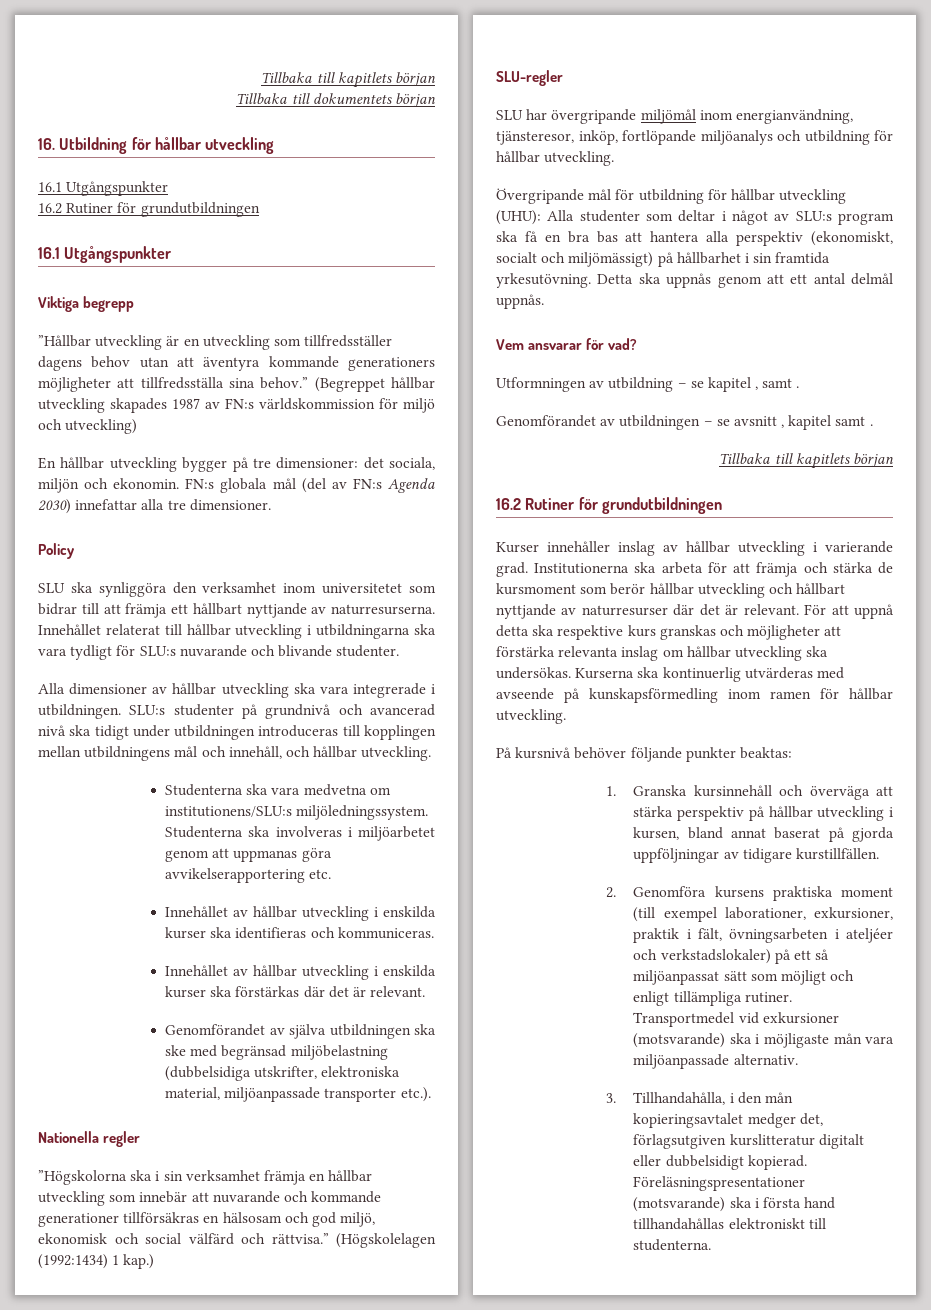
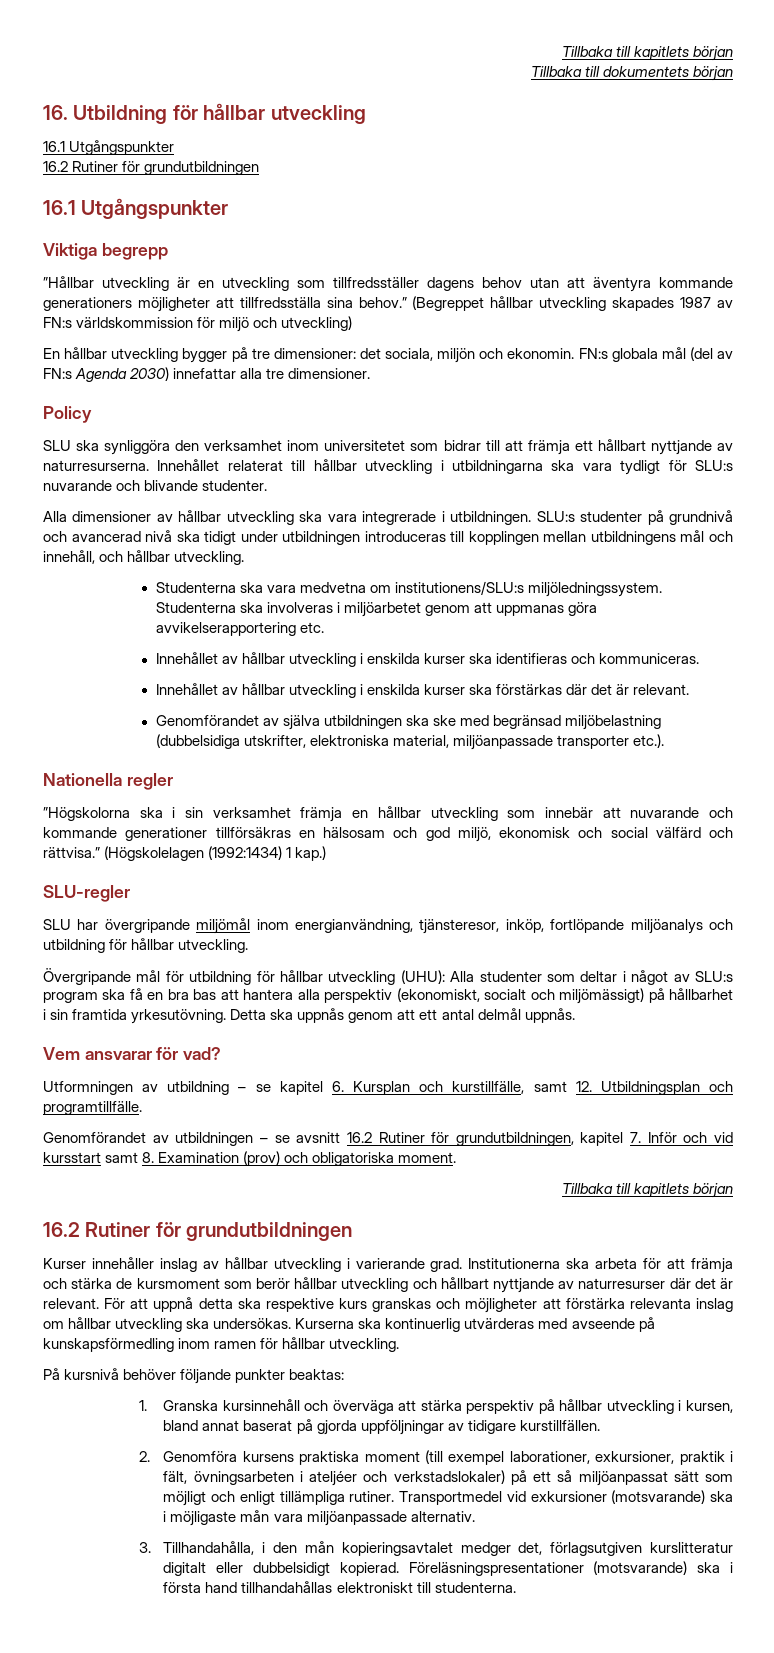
- Utformningen av utbildning – se kapitel , samt .
+ Utformningen av utbildning – se kapitel 6. Kursplan och kurstillfälle, samt 12. Utbildningsplan och programtillfälle.
- Genomförandet av utbildningen – se avsnitt , kapitel samt .
+ Genomförandet av utbildningen – se avsnitt 16.2 Rutiner för grundutbildningen, kapitel 7. Inför och vid kursstart samt 8. Examination (prov) och obligatoriska moment.

